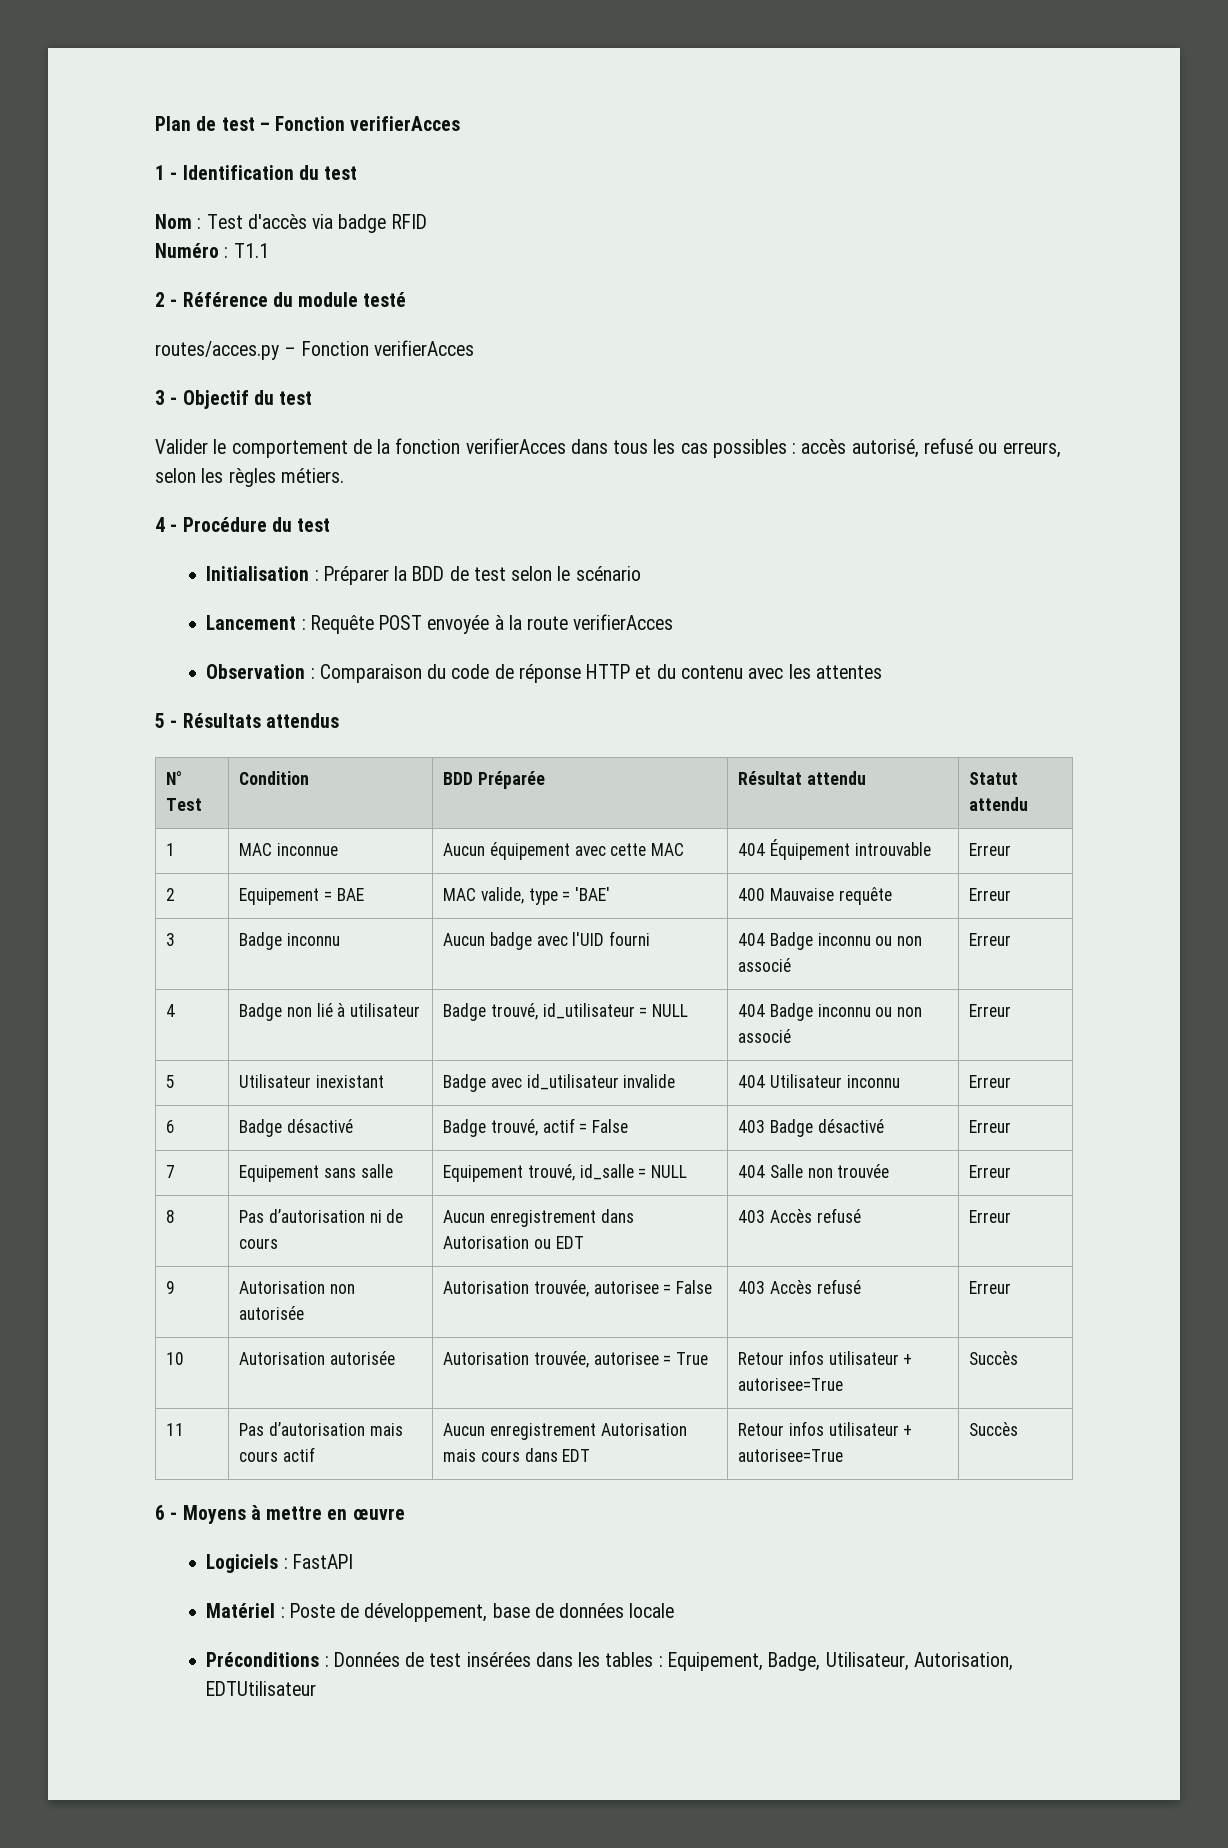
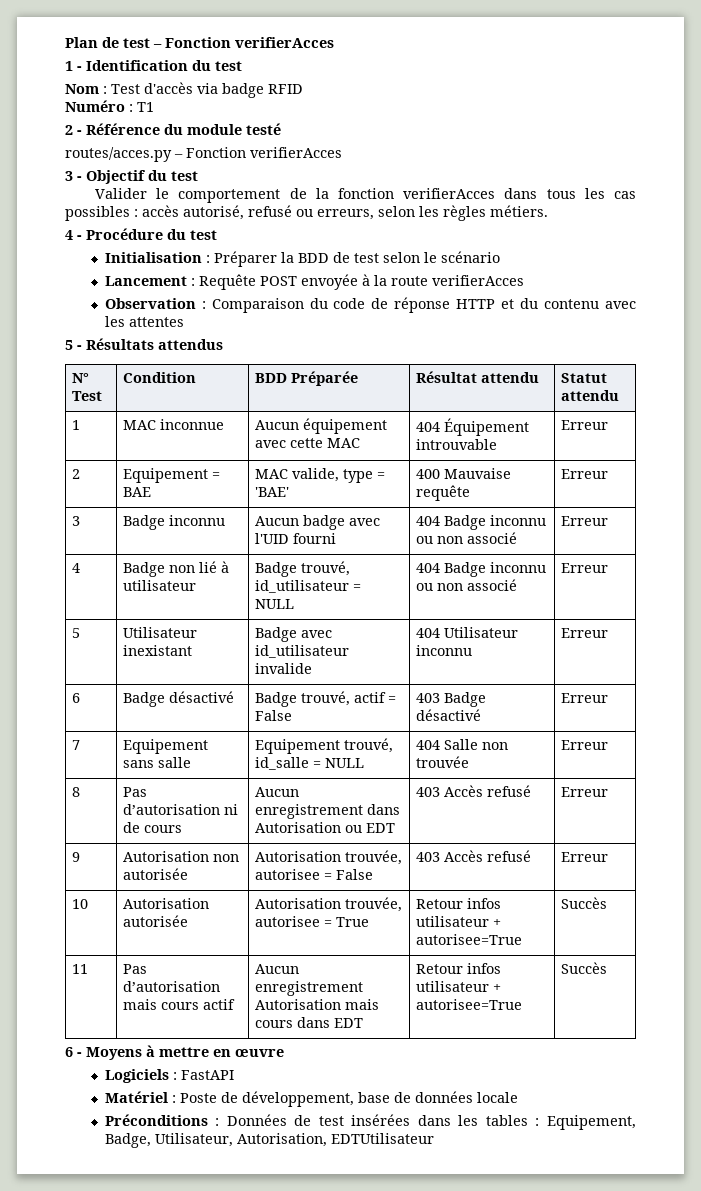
- Numéro : T1.1
+ Numéro : T1

